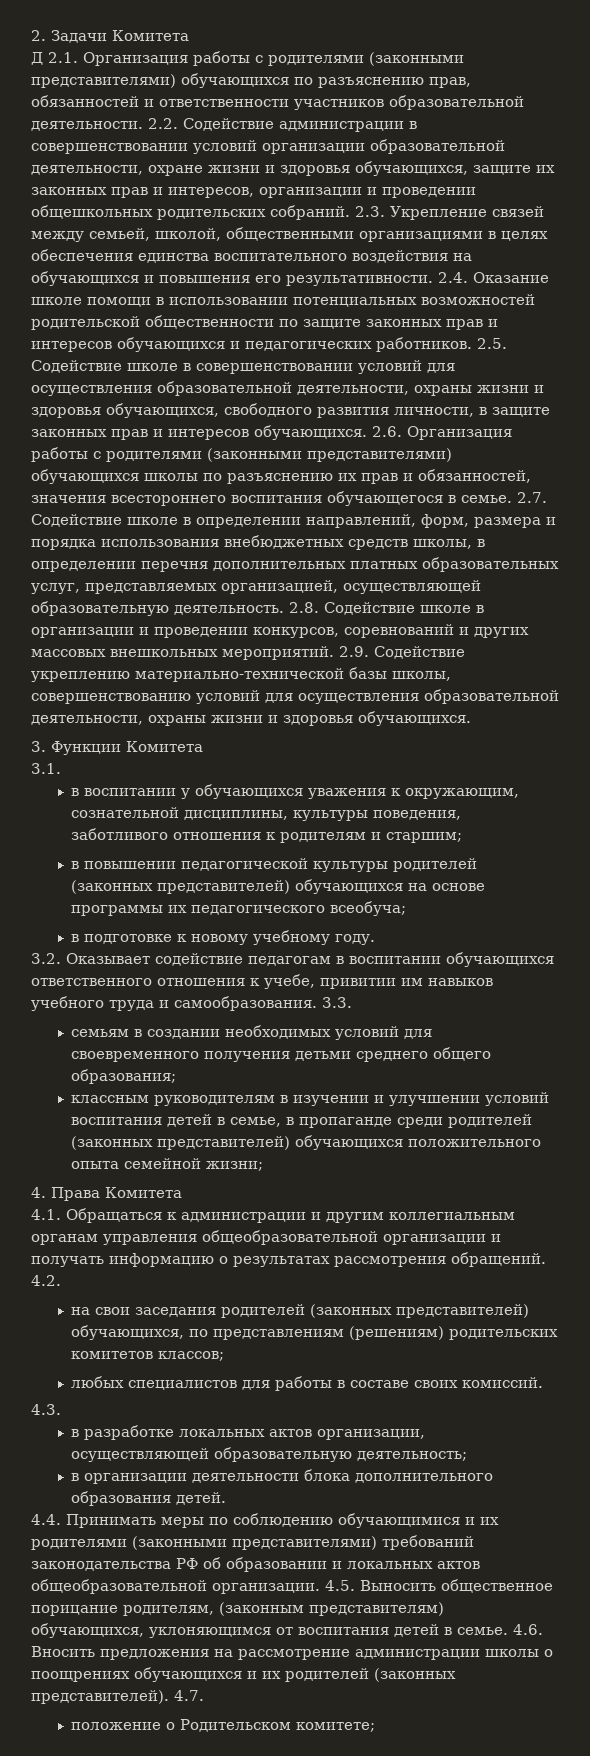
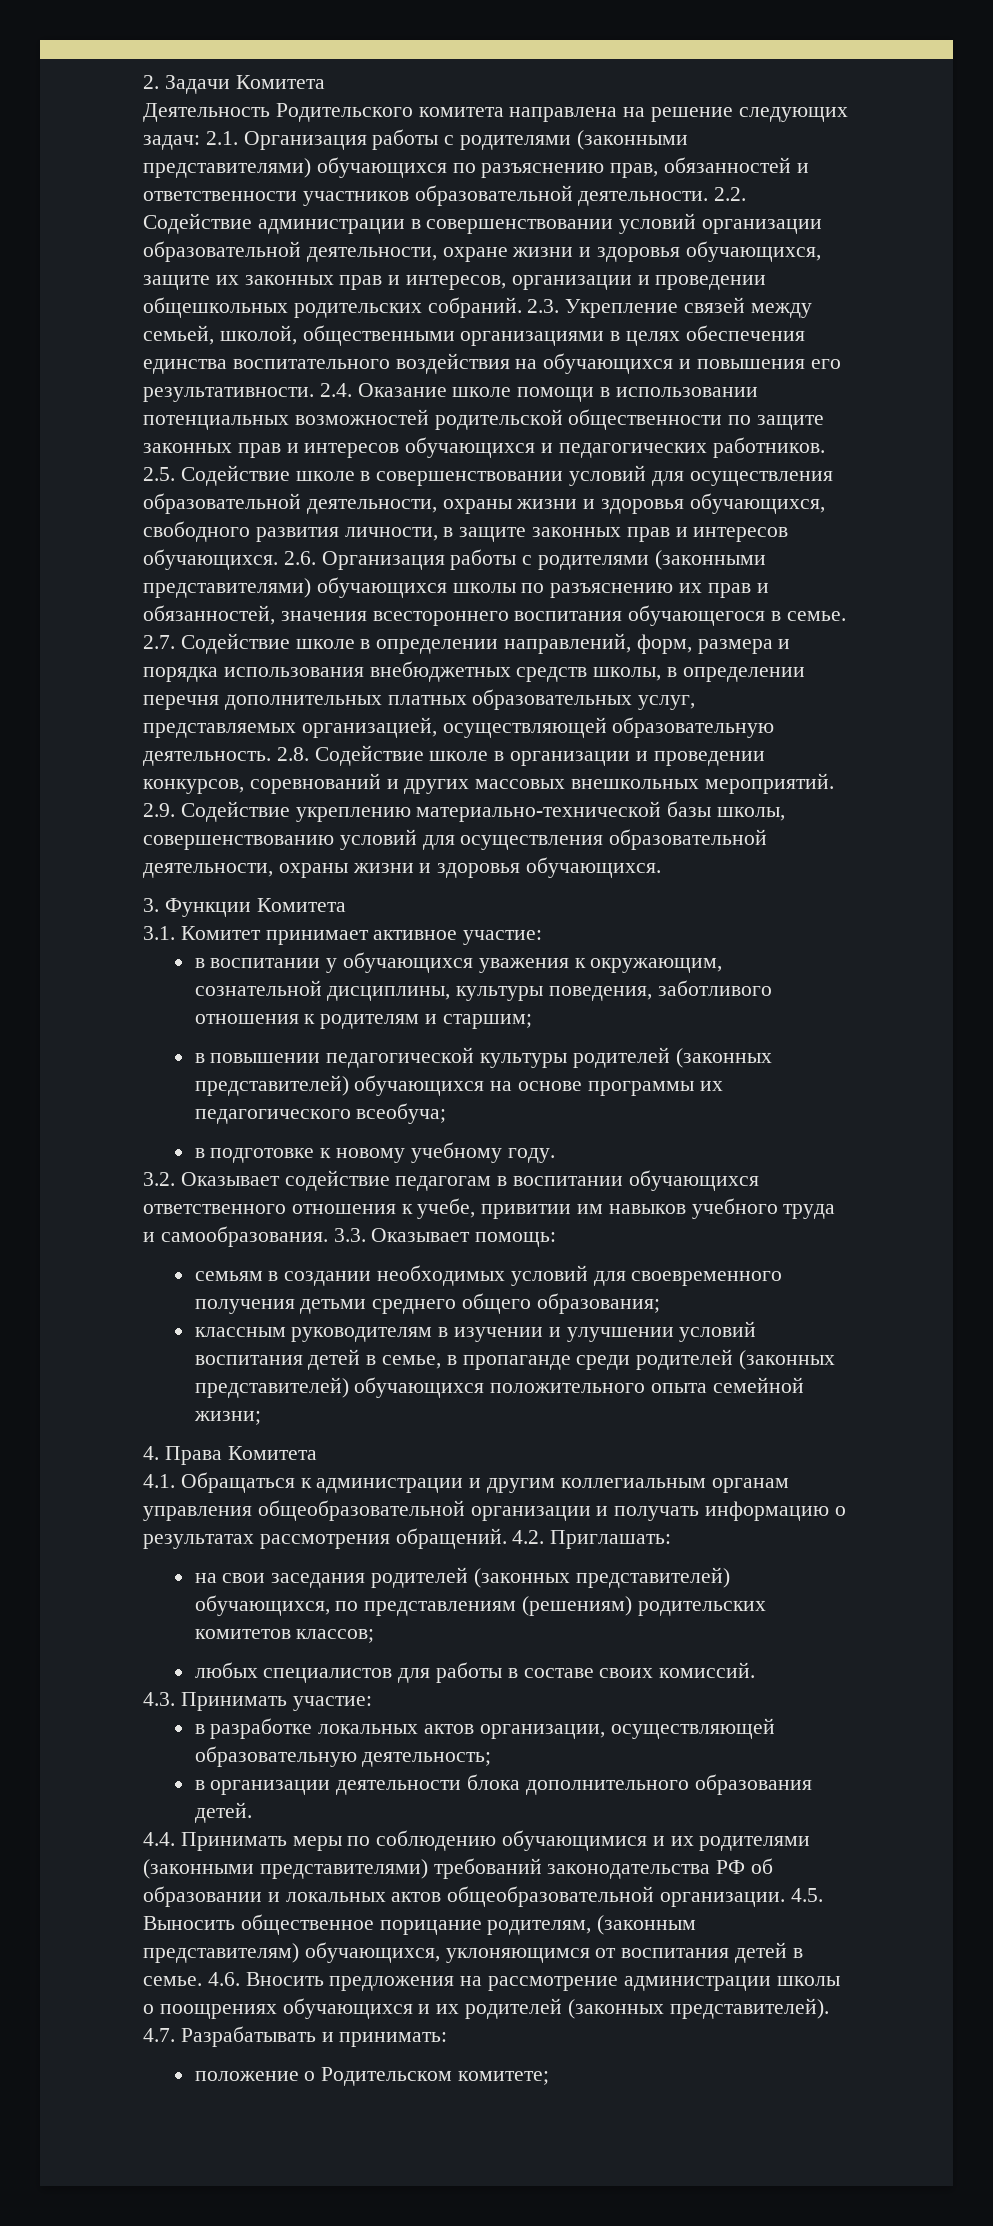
- Д 2.1. Организация работы с родителями (законными представителями) обучающихся по разъяснению прав, обязанностей и ответственности участников образовательной деятельности.
+ Деятельность Родительского комитета направлена на решение следующих задач: 2.1. Организация работы с родителями (законными представителями) обучающихся по разъяснению прав, обязанностей и ответственности участников образовательной деятельности.
- 3.1.
+ 3.1. Комитет принимает активное участие:
- 3.3.
+ 3.3. Оказывает помощь:
- 4.2.
+ 4.2. Приглашать:
- 4.3.
+ 4.3. Принимать участие:
- 4.7.
+ 4.7. Разрабатывать и принимать:

